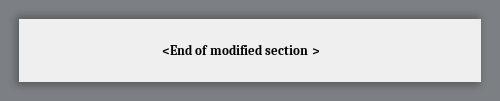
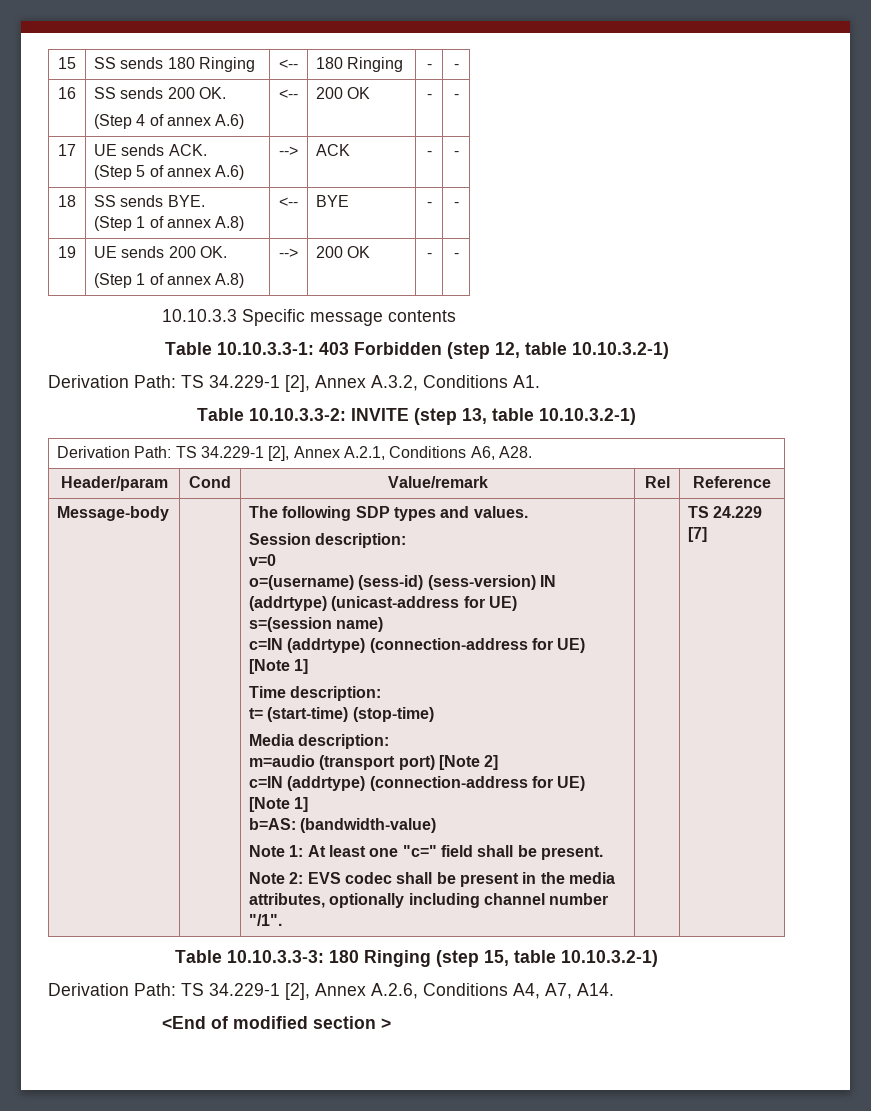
+ 15 | SS sends 180 Ringing | <-- | 180 Ringing | - | -
+ 16 | SS sends 200 OK.
+ (Step 4 of annex A.6) | <-- | 200 OK | - | -
+ 17 | UE sends ACK.
+ (Step 5 of annex A.6) | --> | ACK | - | -
+ 18 | SS sends BYE.
+ (Step 1 of annex A.8) | <-- | BYE | - | -
+ 19 | UE sends 200 OK.
+ (Step 1 of annex A.8) | --> | 200 OK | - | -
+ 10.10.3.3 Specific message contents
+ Table 10.10.3.3-1: 403 Forbidden (step 12, table 10.10.3.2-1)
+ Derivation Path: TS 34.229-1 [2], Annex A.3.2, Conditions A1.
+ Table 10.10.3.3-2: INVITE (step 13, table 10.10.3.2-1)
+ Derivation Path: TS 34.229-1 [2], Annex A.2.1, Conditions A6, A28.
+ Header/param | Cond | Value/remark | Rel | Reference
+ Message-body | | The following SDP types and values.
+ Session description:
+ v=0
+ o=(username) (sess-id) (sess-version) IN (addrtype) (unicast-address for UE)
+ s=(session name)
+ c=IN (addrtype) (connection-address for UE) [Note 1]
+ Time description:
+ t= (start-time) (stop-time)
+ Media description:
+ m=audio (transport port) [Note 2]
+ c=IN (addrtype) (connection-address for UE) [Note 1]
+ b=AS: (bandwidth-value)
+ Note 1: At least one "c=" field shall be present.
+ Note 2: EVS codec shall be present in the media attributes, optionally including channel number "/1". | | TS 24.229 [7]
+ Table 10.10.3.3-3: 180 Ringing (step 15, table 10.10.3.2-1)
+ Derivation Path: TS 34.229-1 [2], Annex A.2.6, Conditions A4, A7, A14.

